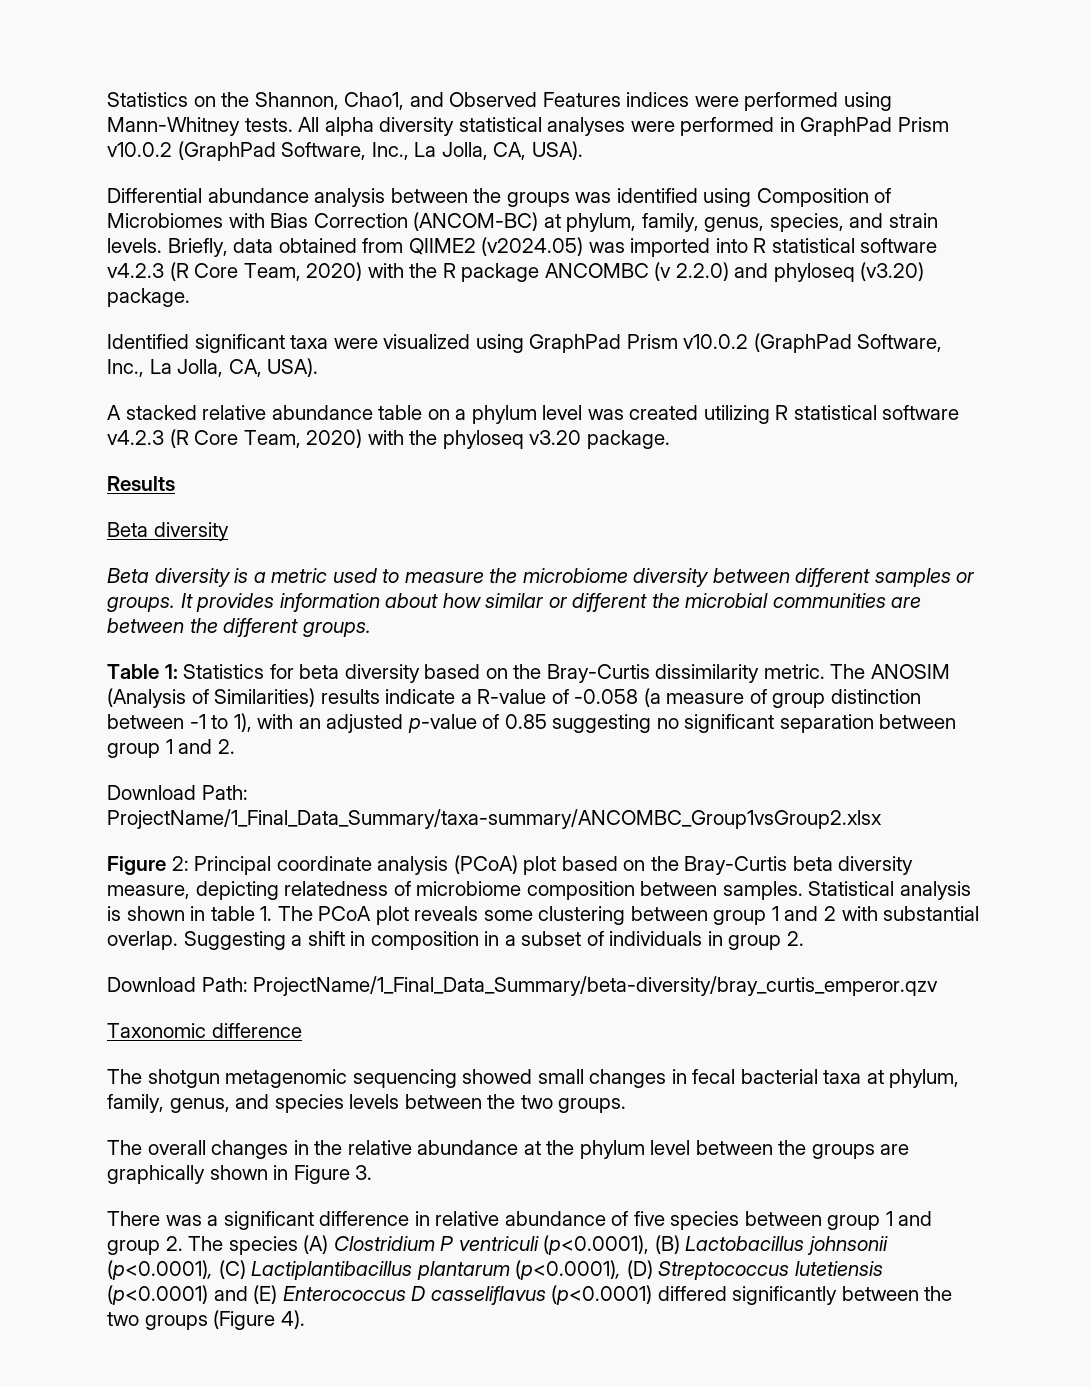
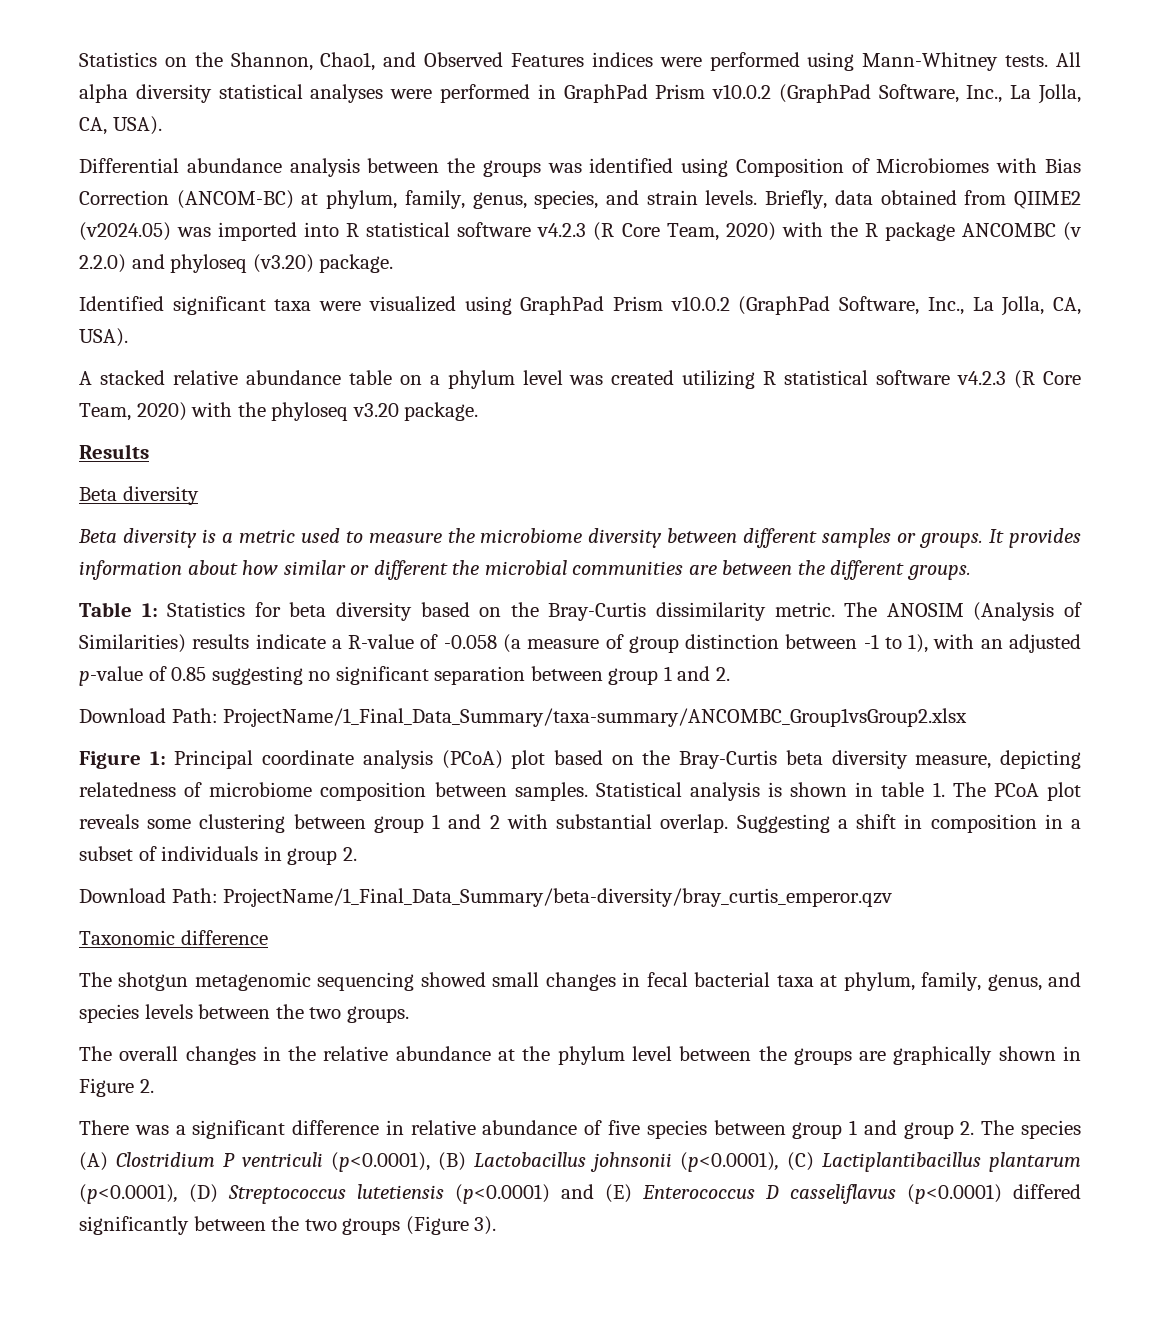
- Figure 2: Principal coordinate analysis (PCoA) plot based on the Bray-Curtis beta diversity measure, depicting relatedness of microbiome composition between samples.
+ Figure 1: Principal coordinate analysis (PCoA) plot based on the Bray-Curtis beta diversity measure, depicting relatedness of microbiome composition between samples.
- The overall changes in the relative abundance at the phylum level between the groups are graphically shown in Figure 3.
+ The overall changes in the relative abundance at the phylum level between the groups are graphically shown in Figure 2.
- There was a significant difference in relative abundance of five species between group 1 and group 2. The species (A) Clostridium P ventriculi (p<0.0001), (B) Lactobacillus johnsonii (p<0.0001), (C) Lactiplantibacillus plantarum (p<0.0001), (D) Streptococcus lutetiensis (p<0.0001) and (E) Enterococcus D casseliflavus (p<0.0001) differed significantly between the two groups (Figure 4).
+ There was a significant difference in relative abundance of five species between group 1 and group 2. The species (A) Clostridium P ventriculi (p<0.0001), (B) Lactobacillus johnsonii (p<0.0001), (C) Lactiplantibacillus plantarum (p<0.0001), (D) Streptococcus lutetiensis (p<0.0001) and (E) Enterococcus D casseliflavus (p<0.0001) differed significantly between the two groups (Figure 3).

